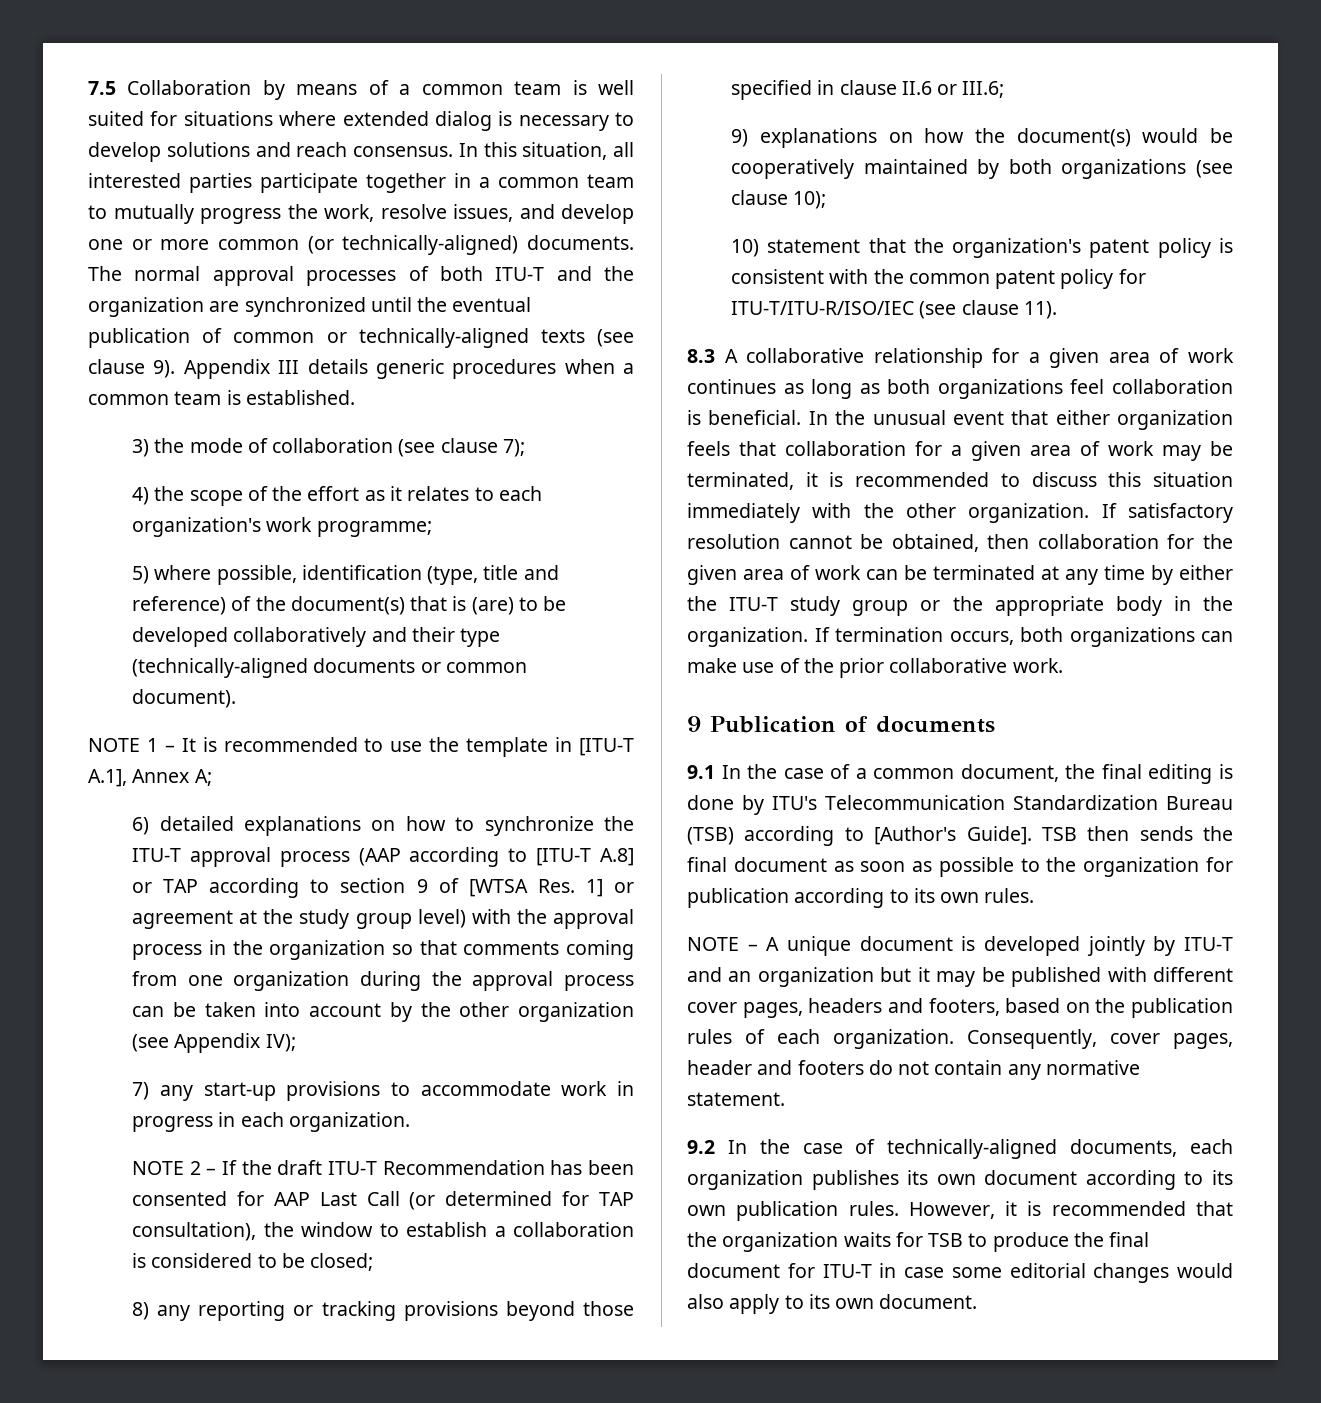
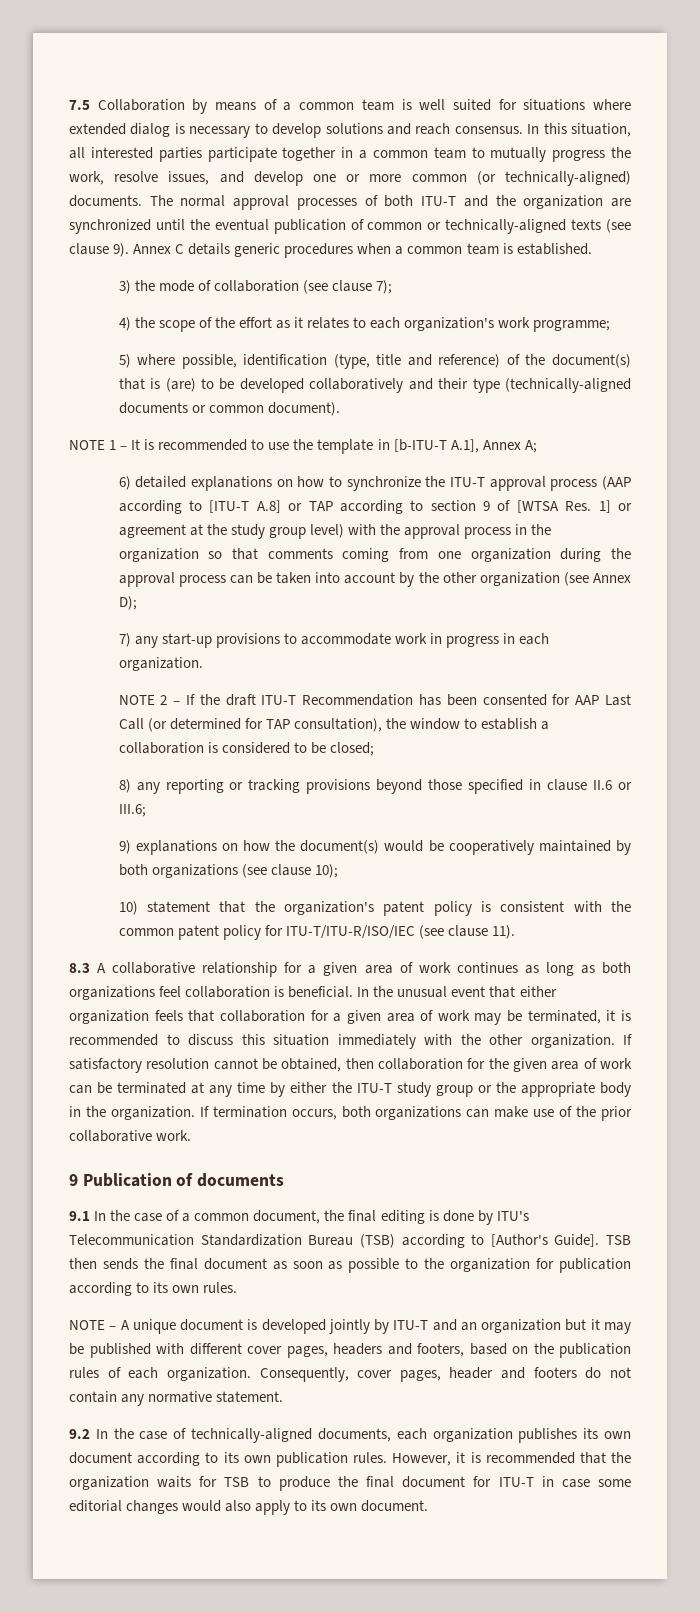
- Appendix III details generic procedures when a common team is established.
+ Annex C details generic procedures when a common team is established.
- NOTE 1 – It is recommended to use the template in [ITU-T A.1], Annex A;
+ NOTE 1 – It is recommended to use the template in [b-ITU-T A.1], Annex A;
- 6) detailed explanations on how to synchronize the ITU-T approval process (AAP according to [ITU-T A.8] or TAP according to section 9 of [WTSA Res. 1] or agreement at the study group level) with the approval process in the organization so that comments coming from one organization during the approval process can be taken into account by the other organization (see Appendix IV);
+ 6) detailed explanations on how to synchronize the ITU-T approval process (AAP according to [ITU-T A.8] or TAP according to section 9 of [WTSA Res. 1] or agreement at the study group level) with the approval process in the organization so that comments coming from one organization during the approval process can be taken into account by the other organization (see Annex D);

